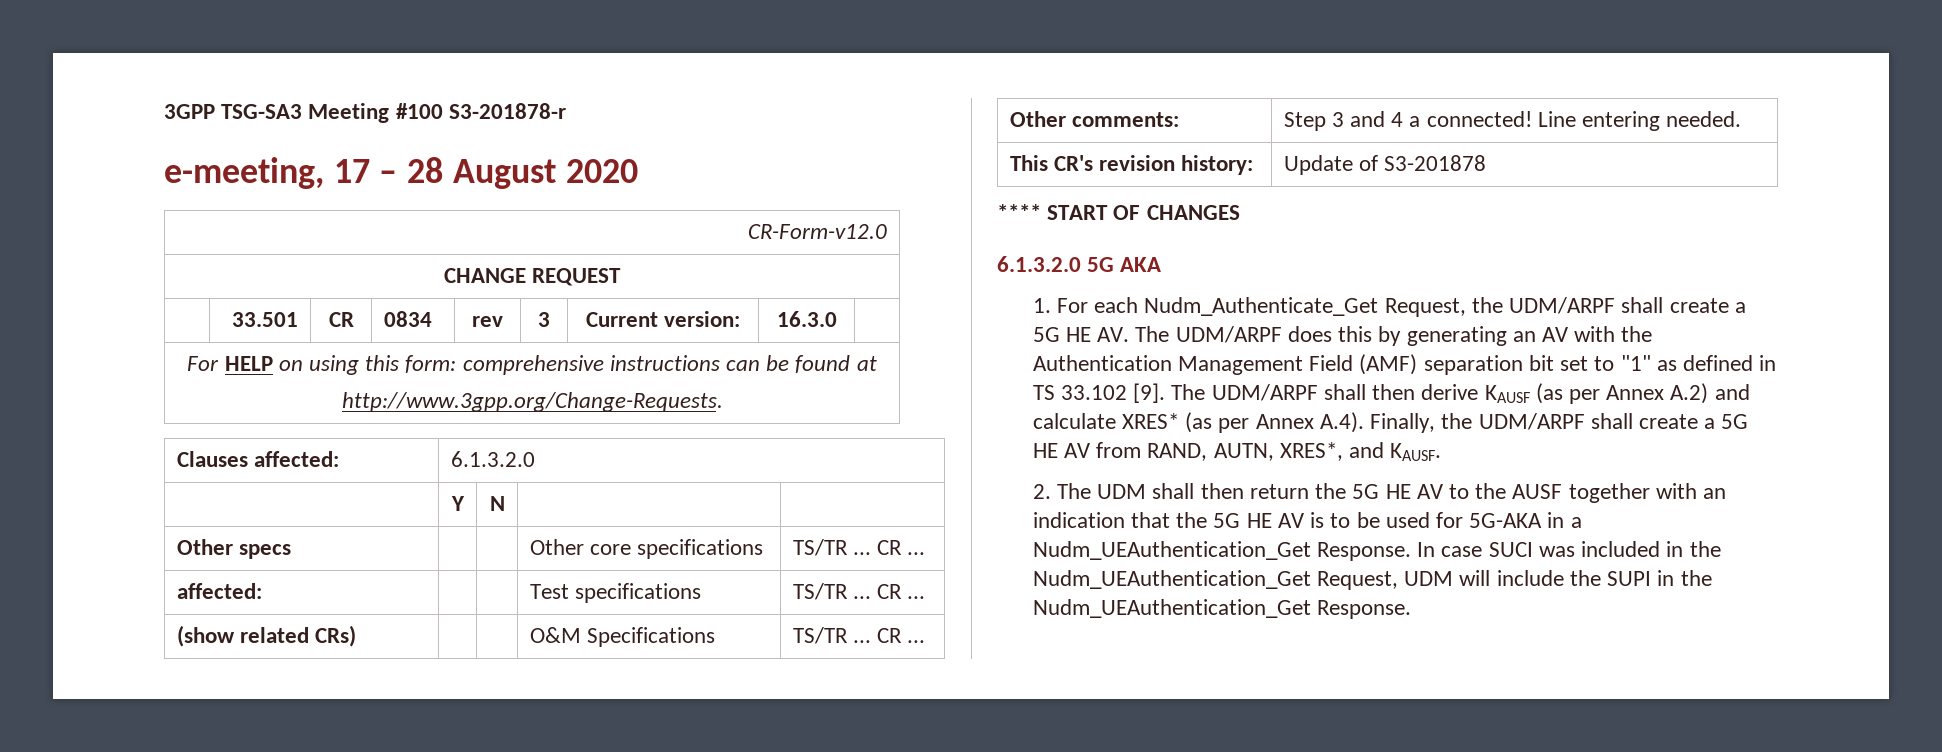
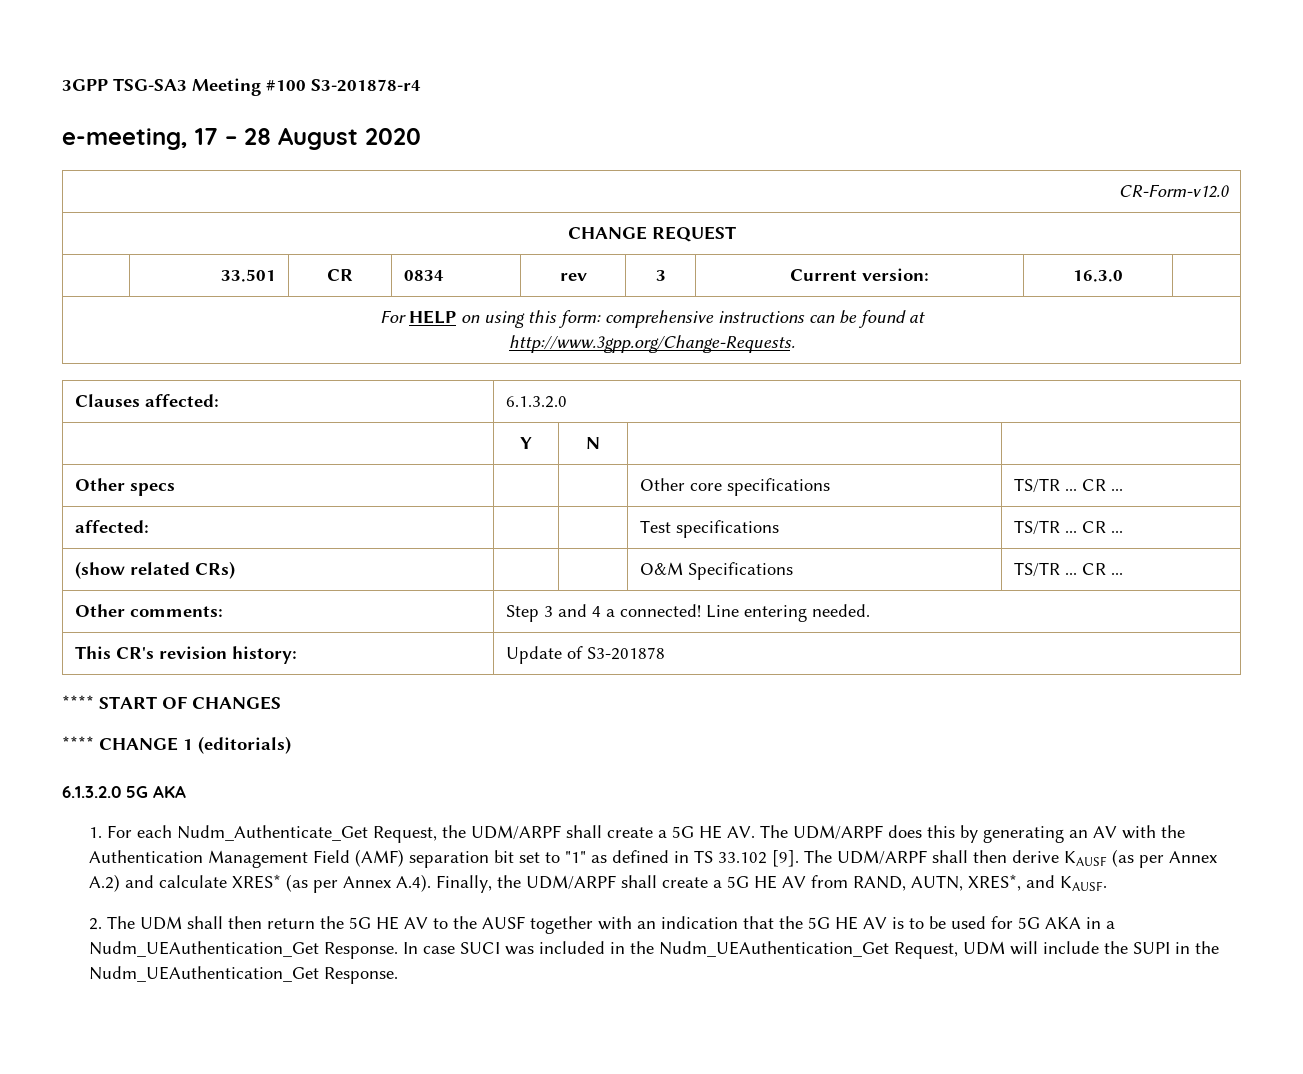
- 3GPP TSG-SA3 Meeting #100 S3-201878-r
+ 3GPP TSG-SA3 Meeting #100 S3-201878-r4
+ **** CHANGE 1 (editorials)
- 2. The UDM shall then return the 5G HE AV to the AUSF together with an indication that the 5G HE AV is to be used for 5G-AKA in a Nudm_UEAuthentication_Get Response.
+ 2. The UDM shall then return the 5G HE AV to the AUSF together with an indication that the 5G HE AV is to be used for 5G AKA in a Nudm_UEAuthentication_Get Response.

